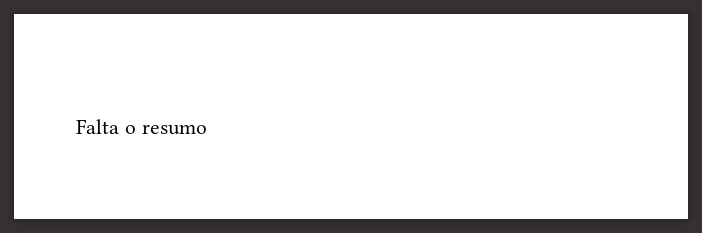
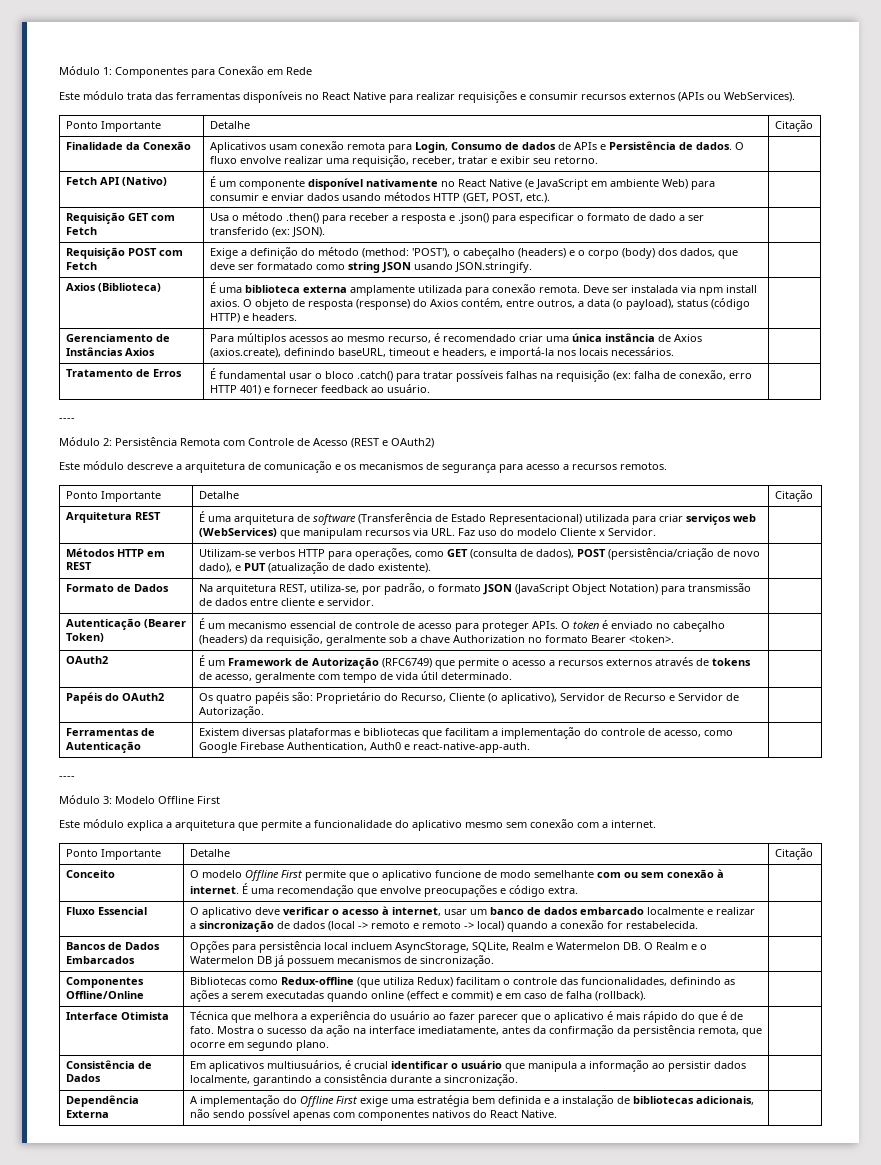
- Falta o resumo
+ Módulo 1: Componentes para Conexão em Rede
+ Este módulo trata das ferramentas disponíveis no React Native para realizar requisições e consumir recursos externos (APIs ou WebServices).
+ Ponto Importante | Detalhe | Citação
+ Finalidade da Conexão | Aplicativos usam conexão remota para Login, Consumo de dados de APIs e Persistência de dados. O fluxo envolve realizar uma requisição, receber, tratar e exibir seu retorno. |
+ Fetch API (Nativo) | É um componente disponível nativamente no React Native (e JavaScript em ambiente Web) para consumir e enviar dados usando métodos HTTP (GET, POST, etc.). |
+ Requisição GET com Fetch | Usa o método .then() para receber a resposta e .json() para especificar o formato de dado a ser transferido (ex: JSON). |
+ Requisição POST com Fetch | Exige a definição do método (method: 'POST'), o cabeçalho (headers) e o corpo (body) dos dados, que deve ser formatado como string JSON usando JSON.stringify. |
+ Axios (Biblioteca) | É uma biblioteca externa amplamente utilizada para conexão remota. Deve ser instalada via npm install axios. O objeto de resposta (response) do Axios contém, entre outros, a data (o payload), status (código HTTP) e headers. |
+ Gerenciamento de Instâncias Axios | Para múltiplos acessos ao mesmo recurso, é recomendado criar uma única instância de Axios (axios.create), definindo baseURL, timeout e headers, e importá-la nos locais necessários. |
+ Tratamento de Erros | É fundamental usar o bloco .catch() para tratar possíveis falhas na requisição (ex: falha de conexão, erro HTTP 401) e fornecer feedback ao usuário. |
+ ----
+ Módulo 2: Persistência Remota com Controle de Acesso (REST e OAuth2)
+ Este módulo descreve a arquitetura de comunicação e os mecanismos de segurança para acesso a recursos remotos.
+ Ponto Importante | Detalhe | Citação
+ Arquitetura REST | É uma arquitetura de software (Transferência de Estado Representacional) utilizada para criar serviços web (WebServices) que manipulam recursos via URL. Faz uso do modelo Cliente x Servidor. |
+ Métodos HTTP em REST | Utilizam-se verbos HTTP para operações, como GET (consulta de dados), POST (persistência/criação de novo dado), e PUT (atualização de dado existente). |
+ Formato de Dados | Na arquitetura REST, utiliza-se, por padrão, o formato JSON (JavaScript Object Notation) para transmissão de dados entre cliente e servidor. |
+ Autenticação (Bearer Token) | É um mecanismo essencial de controle de acesso para proteger APIs. O token é enviado no cabeçalho (headers) da requisição, geralmente sob a chave Authorization no formato Bearer <token>. |
+ OAuth2 | É um Framework de Autorização (RFC6749) que permite o acesso a recursos externos através de tokens de acesso, geralmente com tempo de vida útil determinado. |
+ Papéis do OAuth2 | Os quatro papéis são: Proprietário do Recurso, Cliente (o aplicativo), Servidor de Recurso e Servidor de Autorização. |
+ Ferramentas de Autenticação | Existem diversas plataformas e bibliotecas que facilitam a implementação do controle de acesso, como Google Firebase Authentication, Auth0 e react-native-app-auth. |
+ ----
+ Módulo 3: Modelo Offline First
+ Este módulo explica a arquitetura que permite a funcionalidade do aplicativo mesmo sem conexão com a internet.
+ Ponto Importante | Detalhe | Citação
+ Conceito | O modelo Offline First permite que o aplicativo funcione de modo semelhante com ou sem conexão à internet. É uma recomendação que envolve preocupações e código extra. |
+ Fluxo Essencial | O aplicativo deve verificar o acesso à internet, usar um banco de dados embarcado localmente e realizar a sincronização de dados (local -> remoto e remoto -> local) quando a conexão for restabelecida. |
+ Bancos de Dados Embarcados | Opções para persistência local incluem AsyncStorage, SQLite, Realm e Watermelon DB. O Realm e o Watermelon DB já possuem mecanismos de sincronização. |
+ Componentes Offline/Online | Bibliotecas como Redux-offline (que utiliza Redux) facilitam o controle das funcionalidades, definindo as ações a serem executadas quando online (effect e commit) e em caso de falha (rollback). |
+ Interface Otimista | Técnica que melhora a experiência do usuário ao fazer parecer que o aplicativo é mais rápido do que é de fato. Mostra o sucesso da ação na interface imediatamente, antes da confirmação da persistência remota, que ocorre em segundo plano. |
+ Consistência de Dados | Em aplicativos multiusuários, é crucial identificar o usuário que manipula a informação ao persistir dados localmente, garantindo a consistência durante a sincronização. |
+ Dependência Externa | A implementação do Offline First exige uma estratégia bem definida e a instalação de bibliotecas adicionais, não sendo possível apenas com componentes nativos do React Native. |

